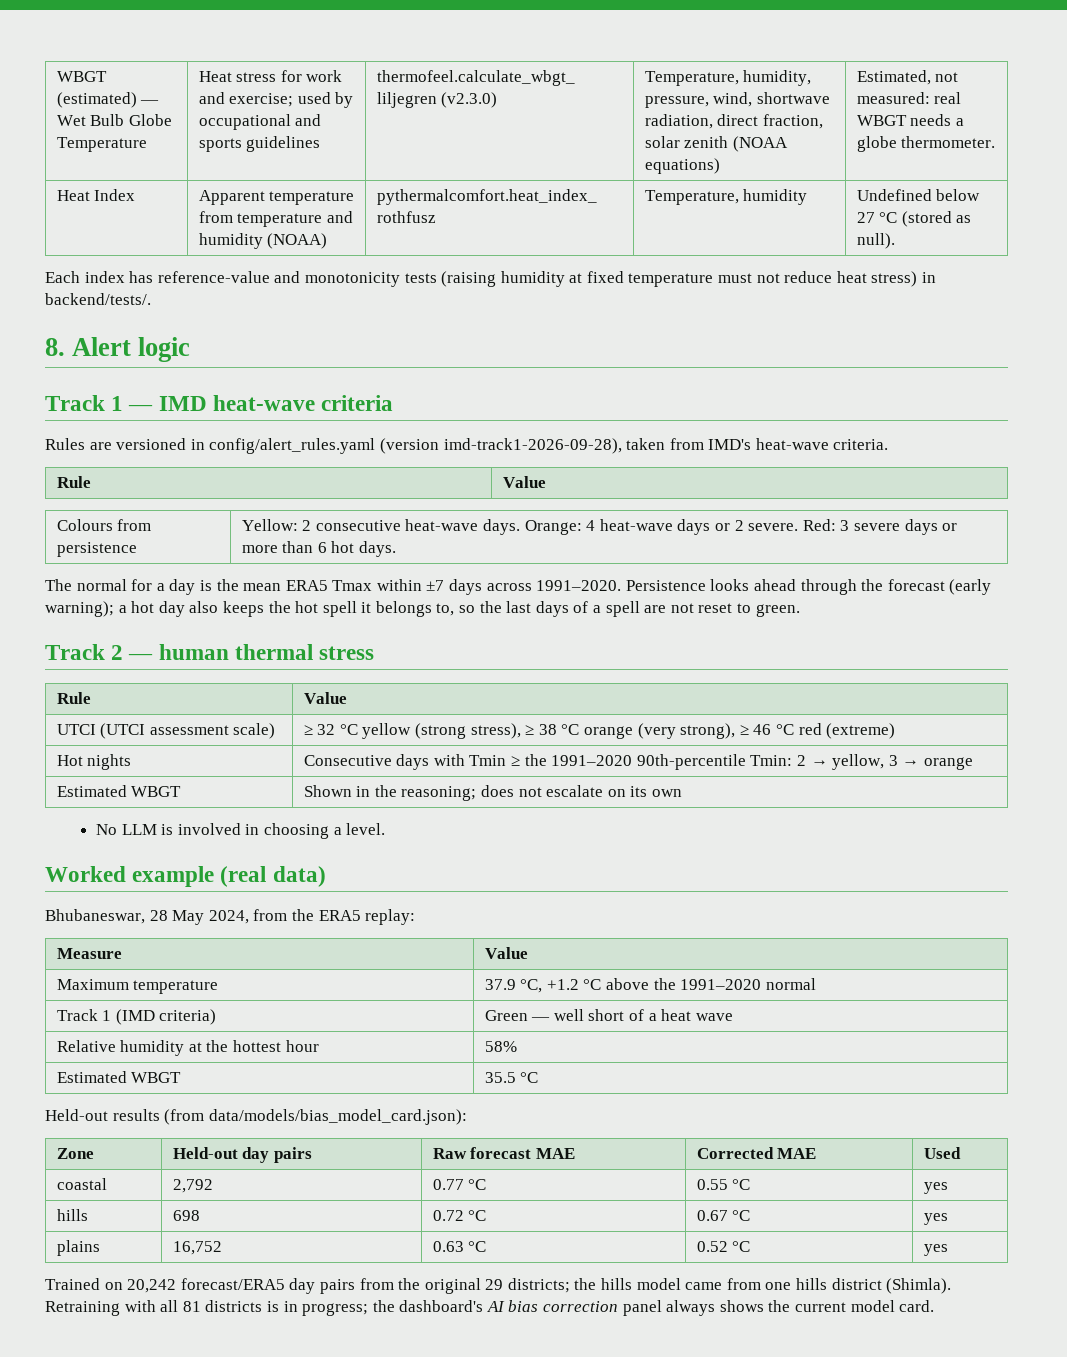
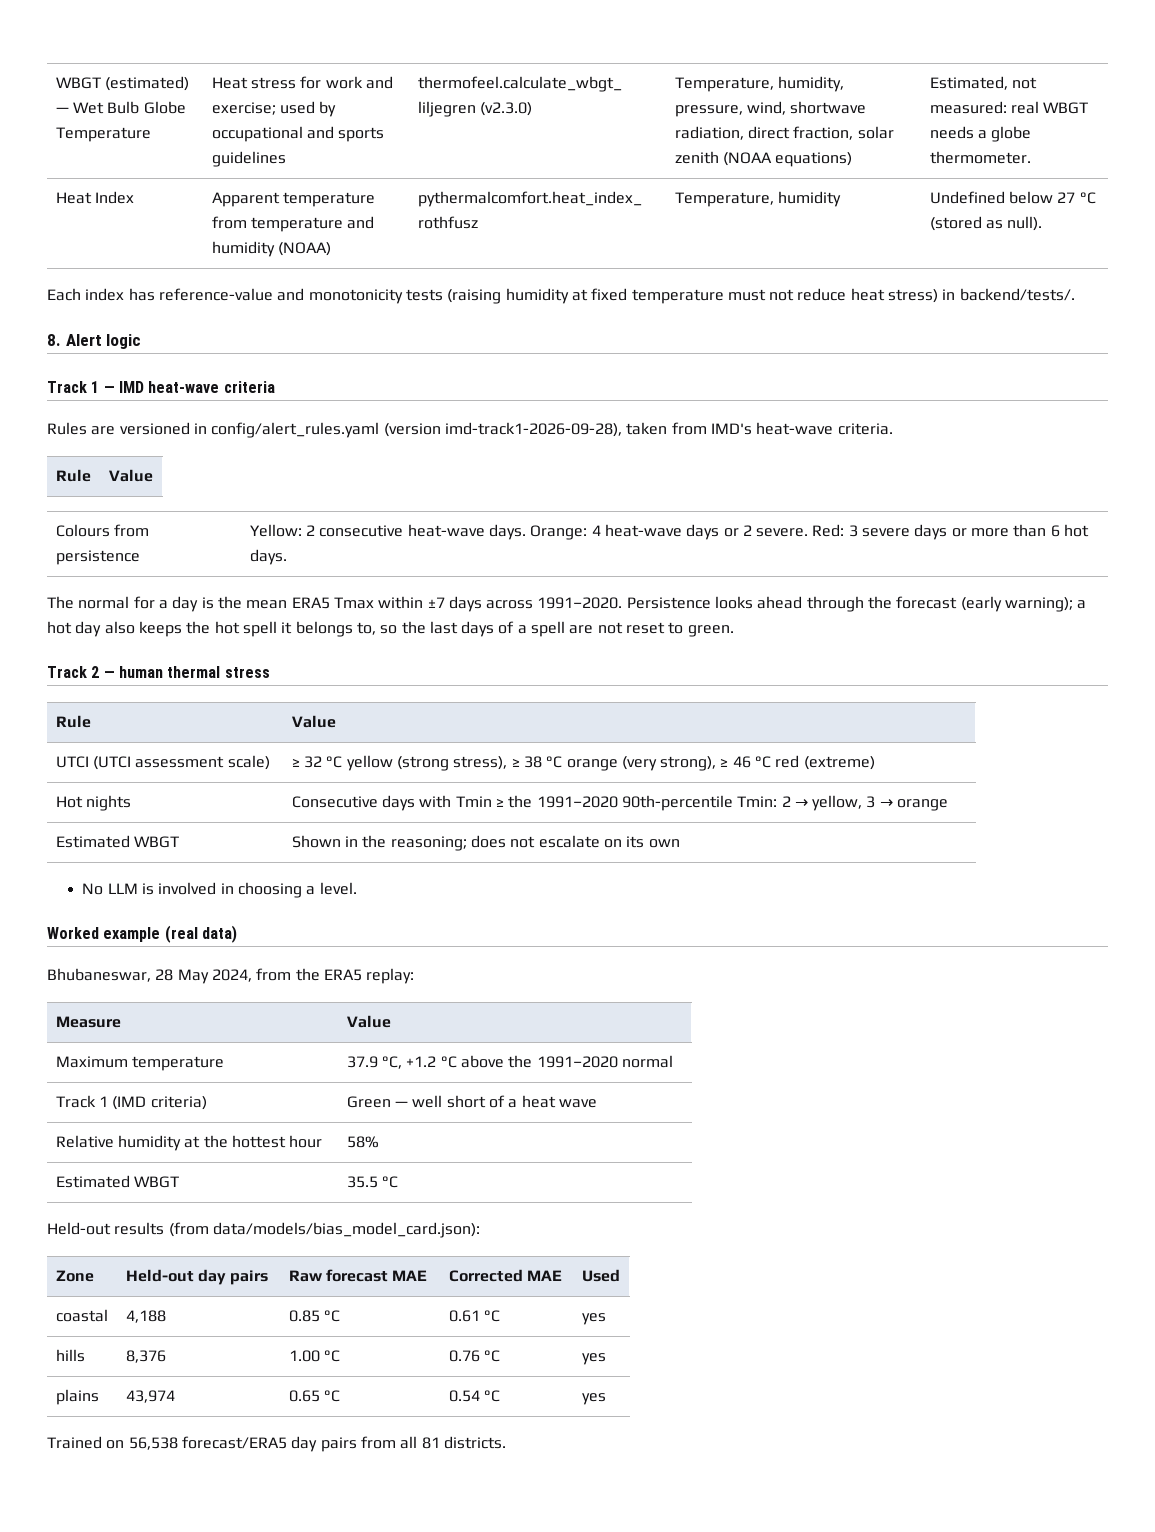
- coastal | 2,792 | 0.77 °C | 0.55 °C | yes
+ coastal | 4,188 | 0.85 °C | 0.61 °C | yes
- hills | 698 | 0.72 °C | 0.67 °C | yes
+ hills | 8,376 | 1.00 °C | 0.76 °C | yes
- plains | 16,752 | 0.63 °C | 0.52 °C | yes
+ plains | 43,974 | 0.65 °C | 0.54 °C | yes
- Trained on 20,242 forecast/ERA5 day pairs from the original 29 districts; the hills model came from one hills district (Shimla). Retraining with all 81 districts is in progress; the dashboard's AI bias correction panel always shows the current model card.
+ Trained on 56,538 forecast/ERA5 day pairs from all 81 districts.

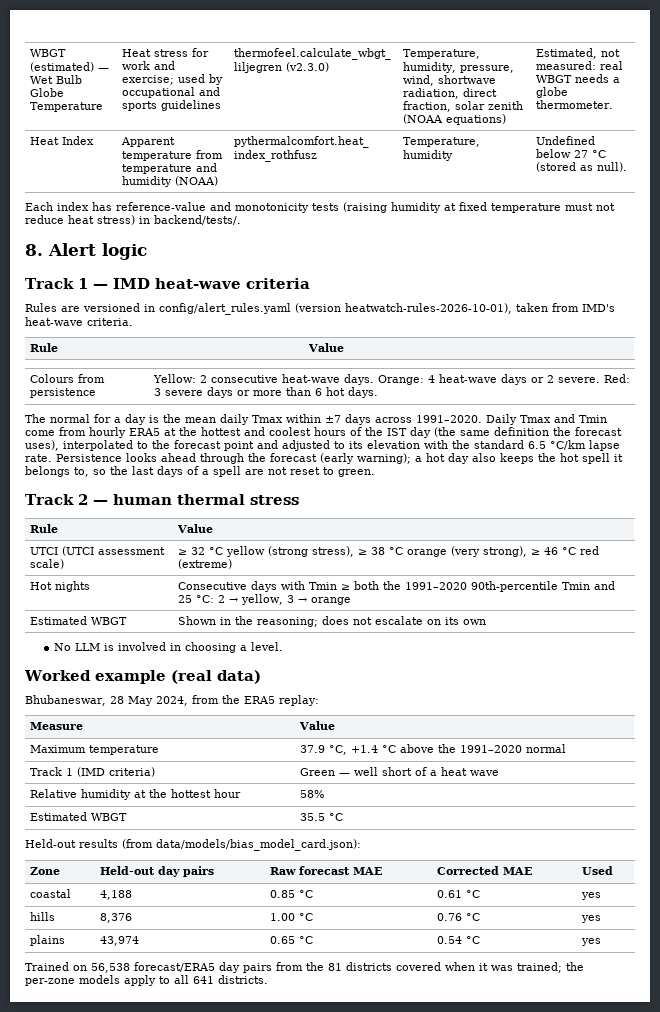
- Rules are versioned in config/alert_rules.yaml (version imd-track1-2026-09-28), taken from IMD's heat-wave criteria.
+ Rules are versioned in config/alert_rules.yaml (version heatwatch-rules-2026-10-01), taken from IMD's heat-wave criteria.
- The normal for a day is the mean ERA5 Tmax within ±7 days across 1991–2020.
+ The normal for a day is the mean daily Tmax within ±7 days across 1991–2020.
+ Daily Tmax and Tmin come from hourly ERA5 at the hottest and coolest hours of the IST day (the same definition the forecast uses), interpolated to the forecast point and adjusted to its elevation with the standard 6.5 °C/km lapse rate.
- Hot nights | Consecutive days with Tmin ≥ the 1991–2020 90th-percentile Tmin: 2 → yellow, 3 → orange
+ Hot nights | Consecutive days with Tmin ≥ both the 1991–2020 90th-percentile Tmin and 25 °C: 2 → yellow, 3 → orange
- Maximum temperature | 37.9 °C, +1.2 °C above the 1991–2020 normal
+ Maximum temperature | 37.9 °C, +1.4 °C above the 1991–2020 normal
- Trained on 56,538 forecast/ERA5 day pairs from all 81 districts.
+ Trained on 56,538 forecast/ERA5 day pairs from the 81 districts covered when it was trained; the per-zone models apply to all 641 districts.

